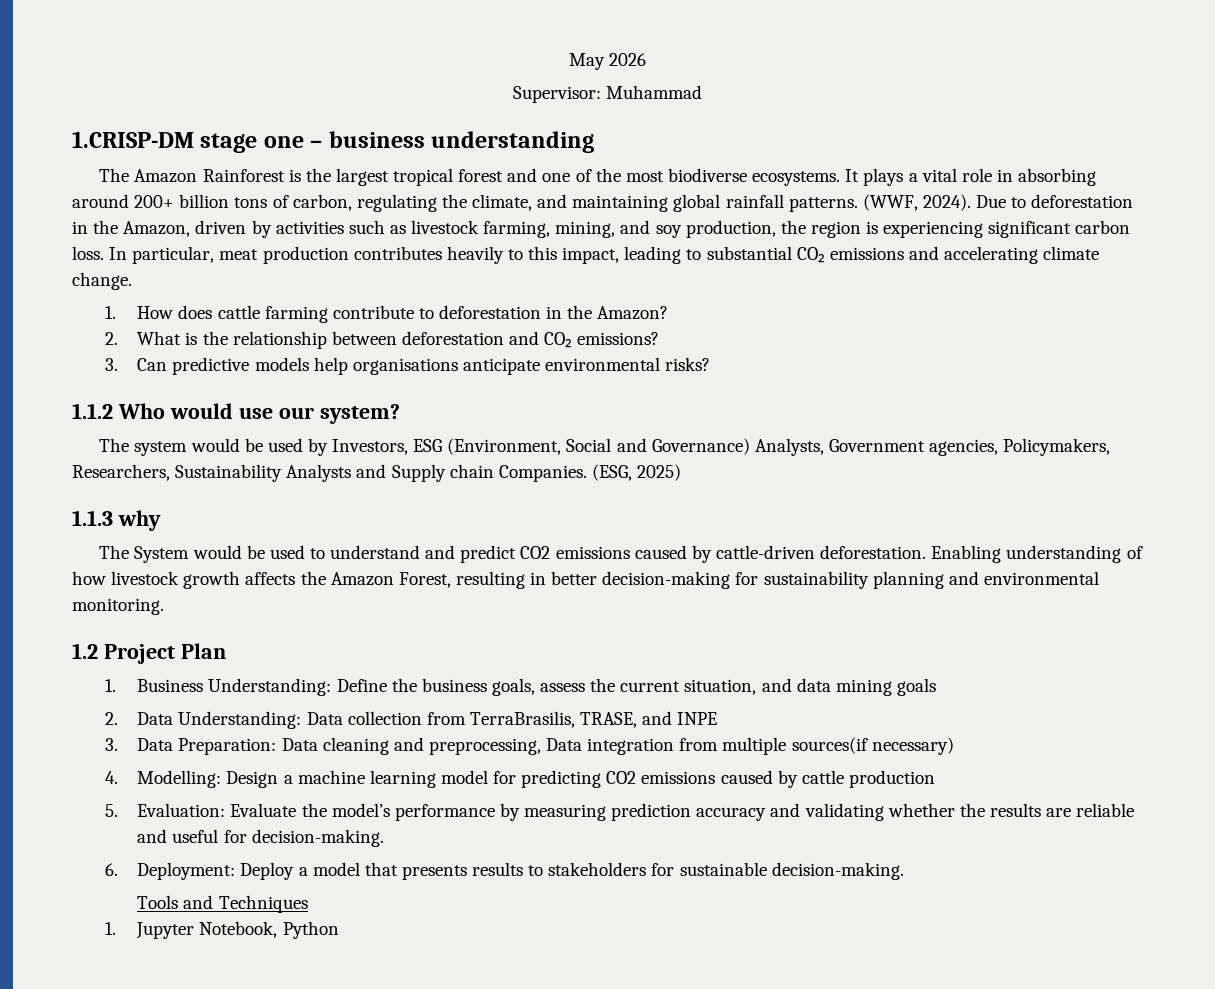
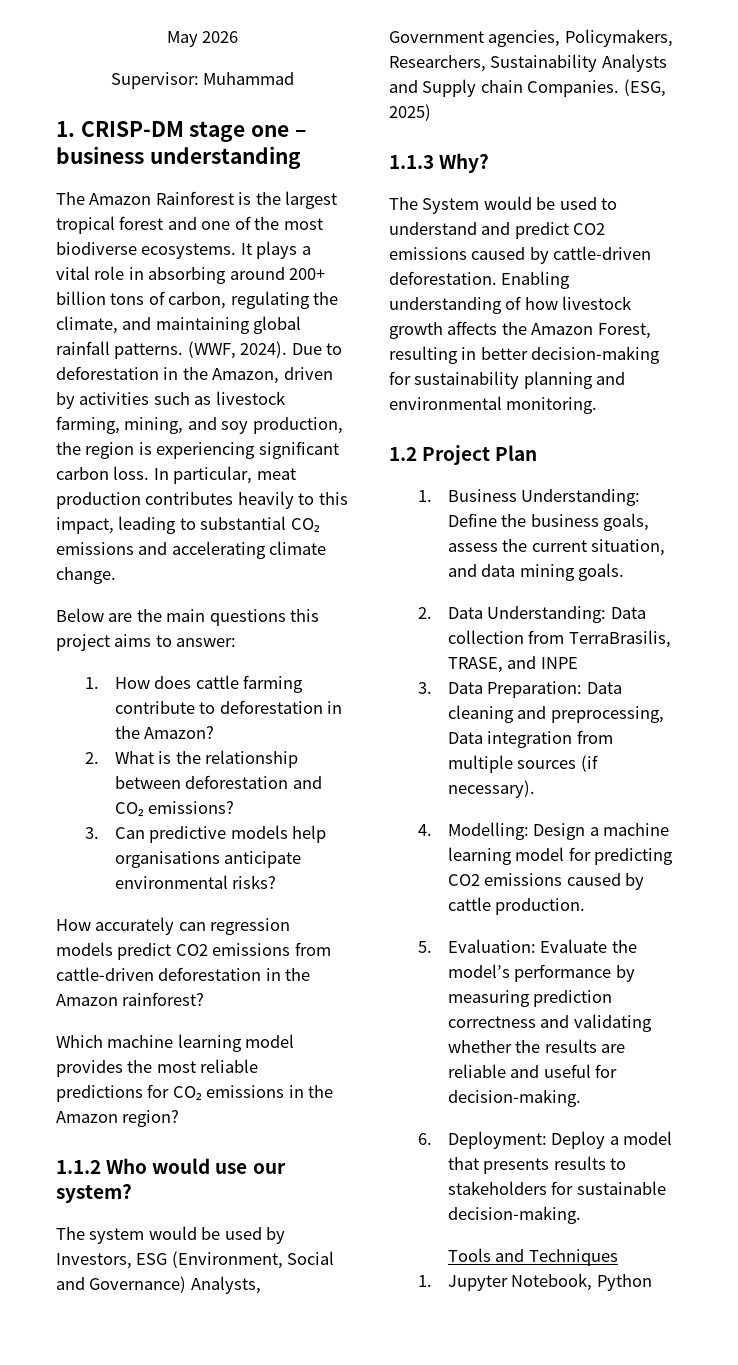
- 1.CRISP-DM stage one – business understanding
+ 1. CRISP-DM stage one – business understanding
+ Below are the main questions this project aims to answer:
+ How accurately can regression models predict CO2 emissions from cattle-driven deforestation in the Amazon rainforest?
+ Which machine learning model provides the most reliable predictions for CO₂ emissions in the Amazon region?
- 1.1.3 why
+ 1.1.3 Why?
- 1. Business Understanding: Define the business goals, assess the current situation, and data mining goals
+ 1. Business Understanding: Define the business goals, assess the current situation, and data mining goals.
- 3. Data Preparation: Data cleaning and preprocessing, Data integration from multiple sources(if necessary)
+ 3. Data Preparation: Data cleaning and preprocessing, Data integration from multiple sources (if necessary).
- 4. Modelling: Design a machine learning model for predicting CO2 emissions caused by cattle production
+ 4. Modelling: Design a machine learning model for predicting CO2 emissions caused by cattle production.
- 5. Evaluation: Evaluate the model’s performance by measuring prediction accuracy and validating whether the results are reliable and useful for decision-making.
+ 5. Evaluation: Evaluate the model’s performance by measuring prediction correctness and validating whether the results are reliable and useful for decision-making.

